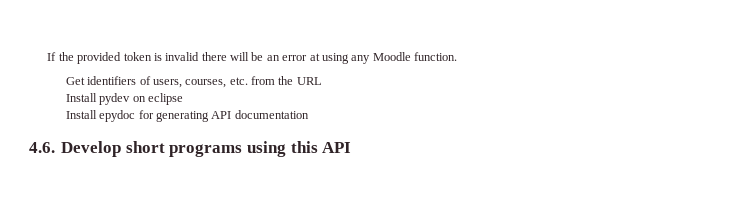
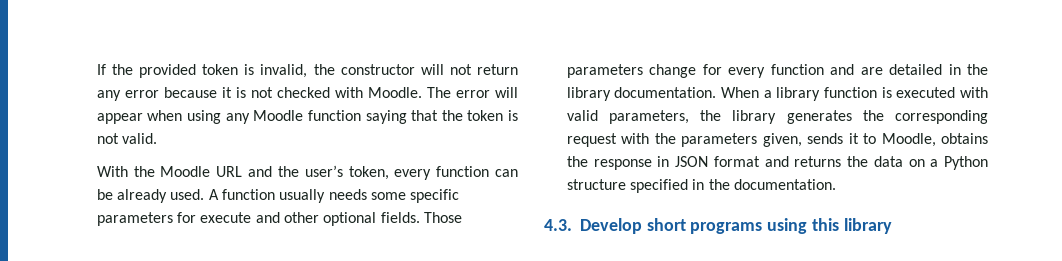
- If the provided token is invalid there will be an error at using any Moodle function.
- Get identifiers of users, courses, etc. from the URL
- Install pydev on eclipse
- Install epydoc for generating API documentation
- 4.6. Develop short programs using this API
+ If the provided token is invalid, the constructor will not return any error because it is not checked with Moodle. The error will appear when using any Moodle function saying that the token is not valid.
+ With the Moodle URL and the user’s token, every function can be already used. A function usually needs some specific parameters for execute and other optional fields. Those parameters change for every function and are detailed in the library documentation. When a library function is executed with valid parameters, the library generates the corresponding request with the parameters given, sends it to Moodle, obtains the response in JSON format and returns the data on a Python structure specified in the documentation.
+ 4.3. Develop short programs using this library

